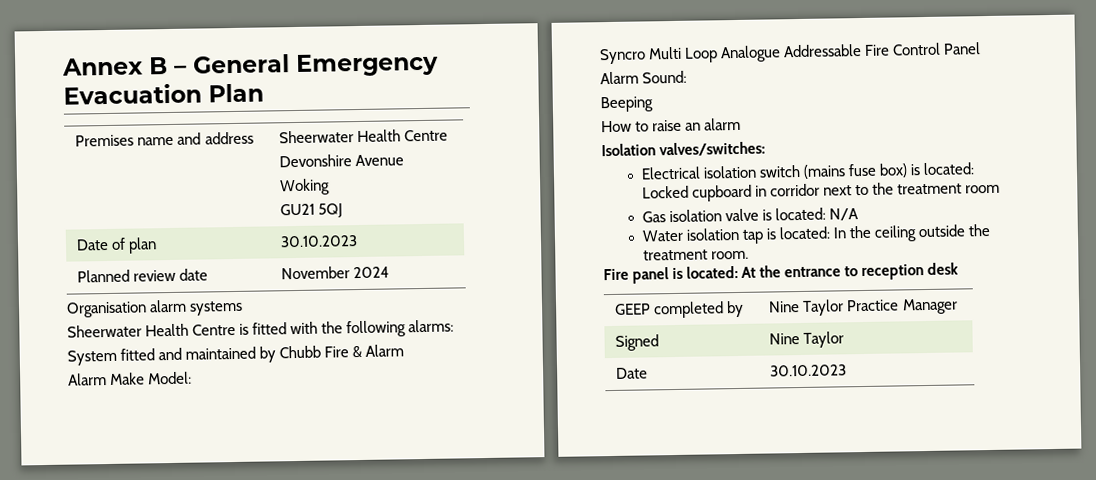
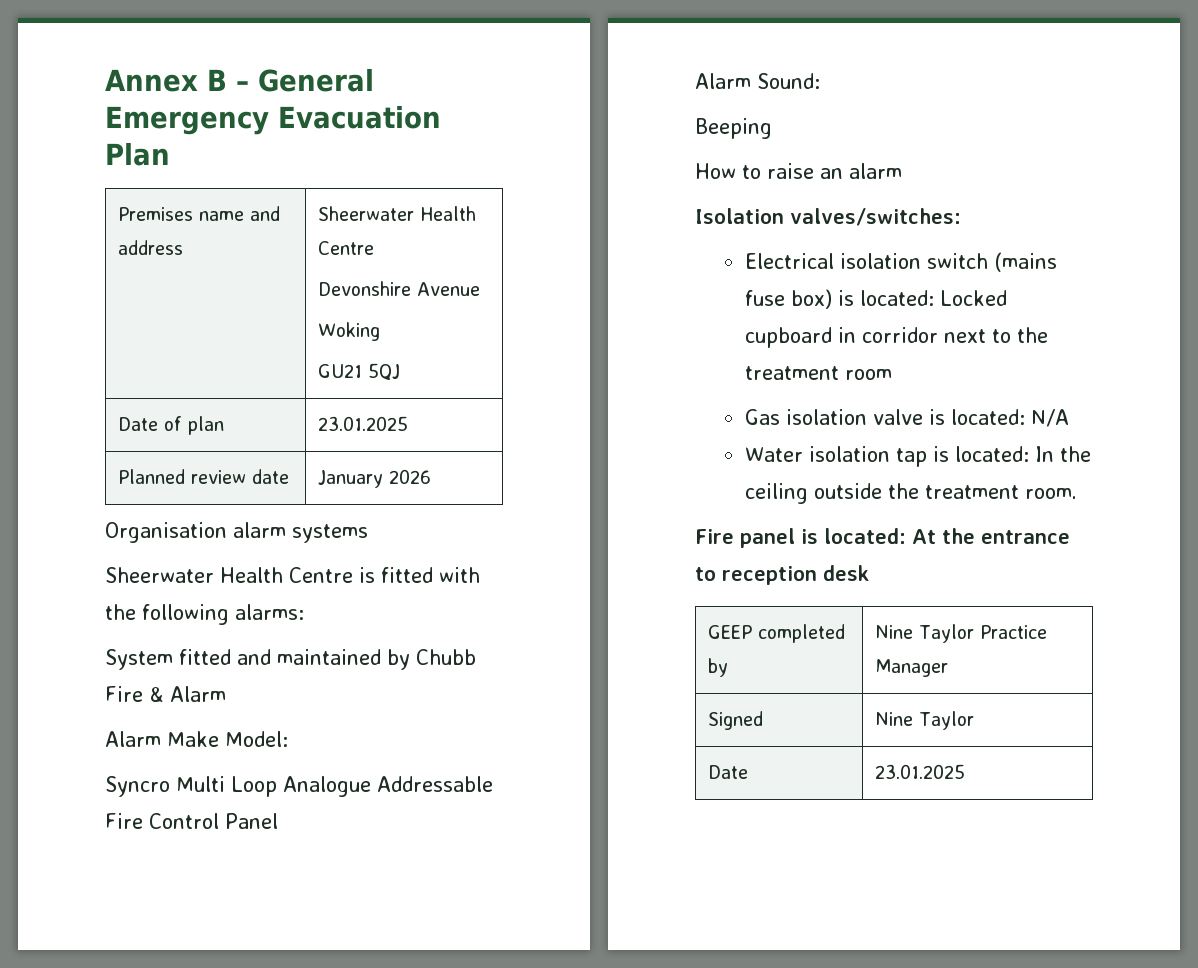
- Date of plan | 30.10.2023
+ Date of plan | 23.01.2025
- Planned review date | November 2024
+ Planned review date | January 2026
- Date | 30.10.2023
+ Date | 23.01.2025

